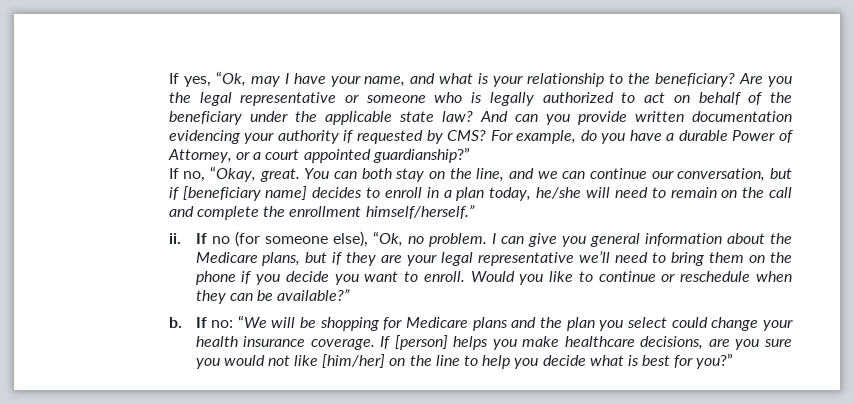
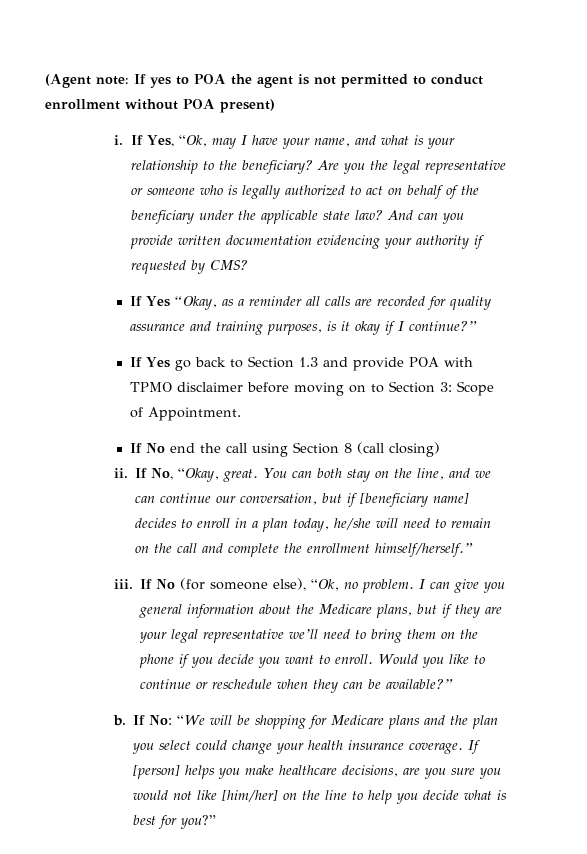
- If yes, “Ok, may I have your name, and what is your relationship to the beneficiary?
+ (Agent note: If yes to POA the agent is not permitted to conduct enrollment without POA present)
+ i. If Yes, “Ok, may I have your name, and what is your relationship to the beneficiary?
- And can you provide written documentation evidencing your authority if requested by CMS? For example, do you have a durable Power of Attorney, or a court appointed guardianship?”
- If no, “Okay, great.
+ And can you provide written documentation evidencing your authority if requested by CMS?
+ If Yes “Okay, as a reminder all calls are recorded for quality assurance and training purposes, is it okay if I continue?”
+ If Yes go back to Section 1.3 and provide POA with TPMO disclaimer before moving on to Section 3: Scope of Appointment.
+ If No end the call using Section 8 (call closing)
+ ii. If No, “Okay, great.
- ii. If no (for someone else), “Ok, no problem.
+ iii. If No (for someone else), “Ok, no problem.
- If no: “We will be shopping for Medicare plans and the plan you select could change your health insurance coverage.
+ If No: “We will be shopping for Medicare plans and the plan you select could change your health insurance coverage.

